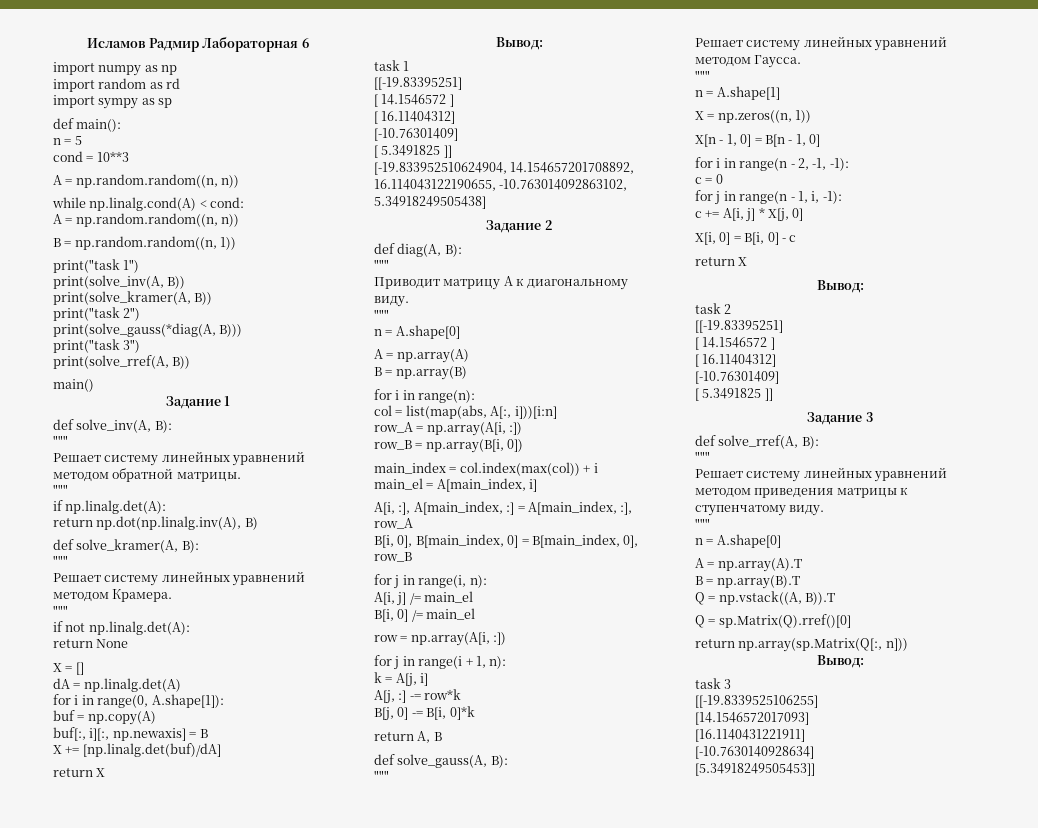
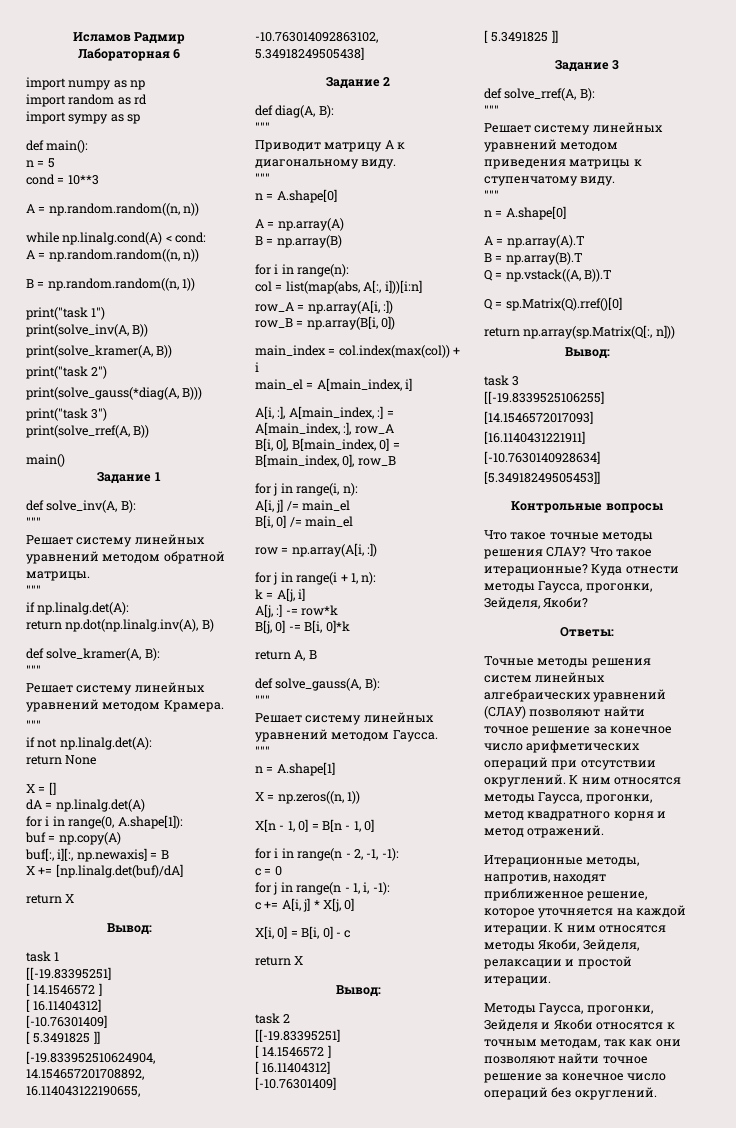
+ Контрольные вопросы
+ Что такое точные методы решения СЛАУ? Что такое итерационные? Куда отнести методы Гаусса, прогонки, Зейделя, Якоби?
+ Ответы:
+ Точные методы решения систем линейных алгебраических уравнений (СЛАУ) позволяют найти точное решение за конечное число арифметических операций при отсутствии округлений. К ним относятся методы Гаусса, прогонки, метод квадратного корня и метод отражений.
+ Итерационные методы, напротив, находят приближенное решение, которое уточняется на каждой итерации. К ним относятся методы Якоби, Зейделя, релаксации и простой итерации.
+ Методы Гаусса, прогонки, Зейделя и Якоби относятся к точным методам, так как они позволяют найти точное решение за конечное число операций без округлений.

